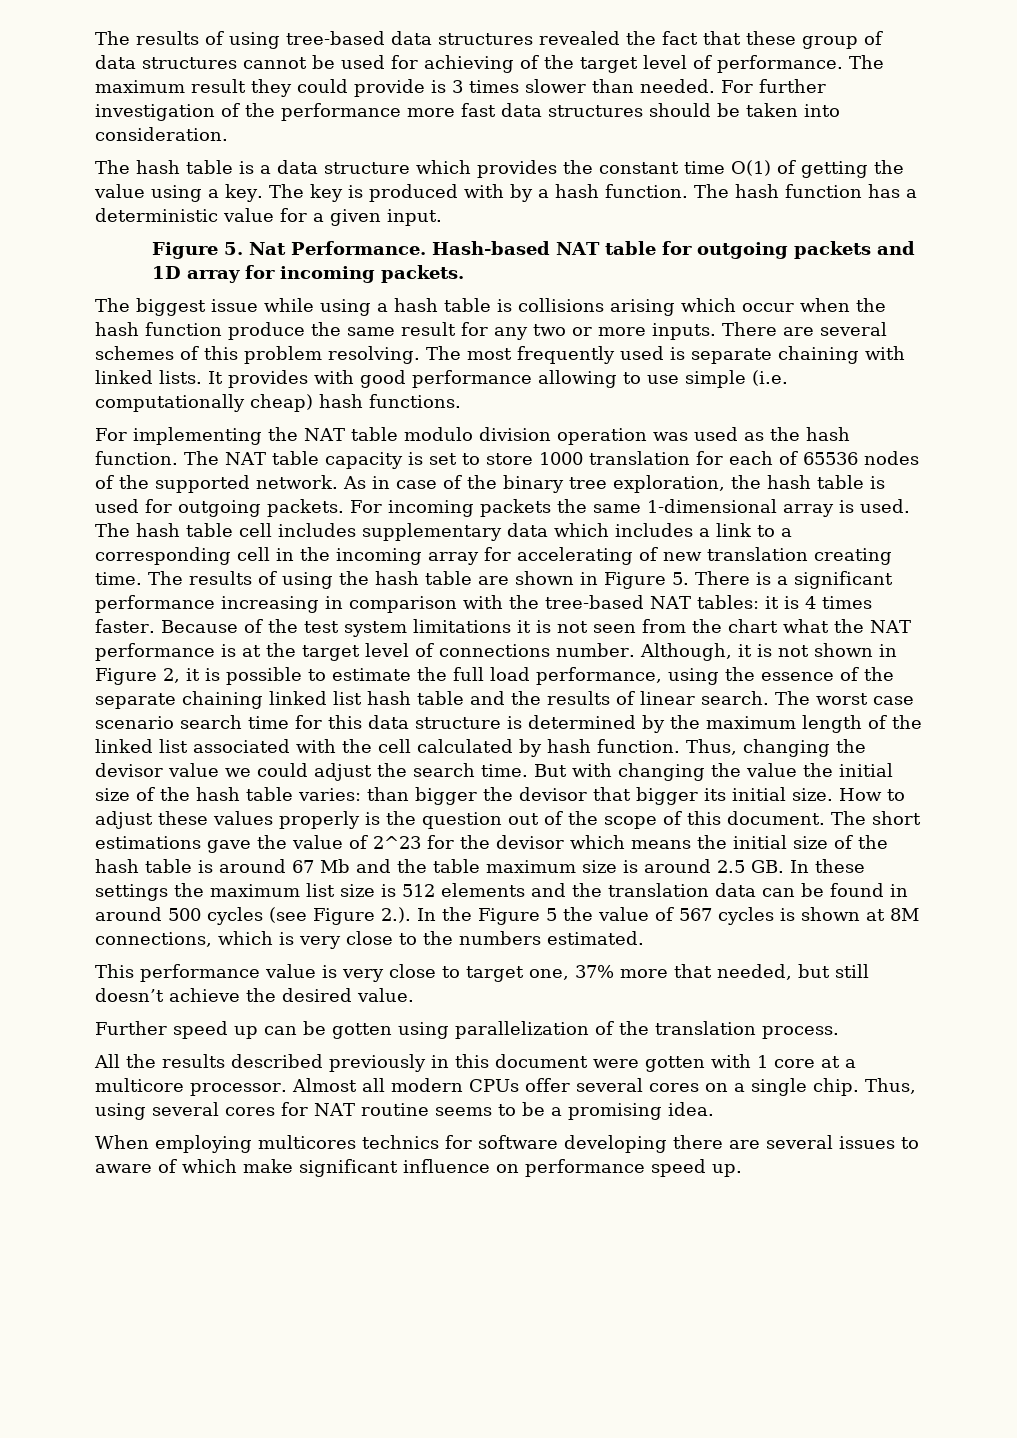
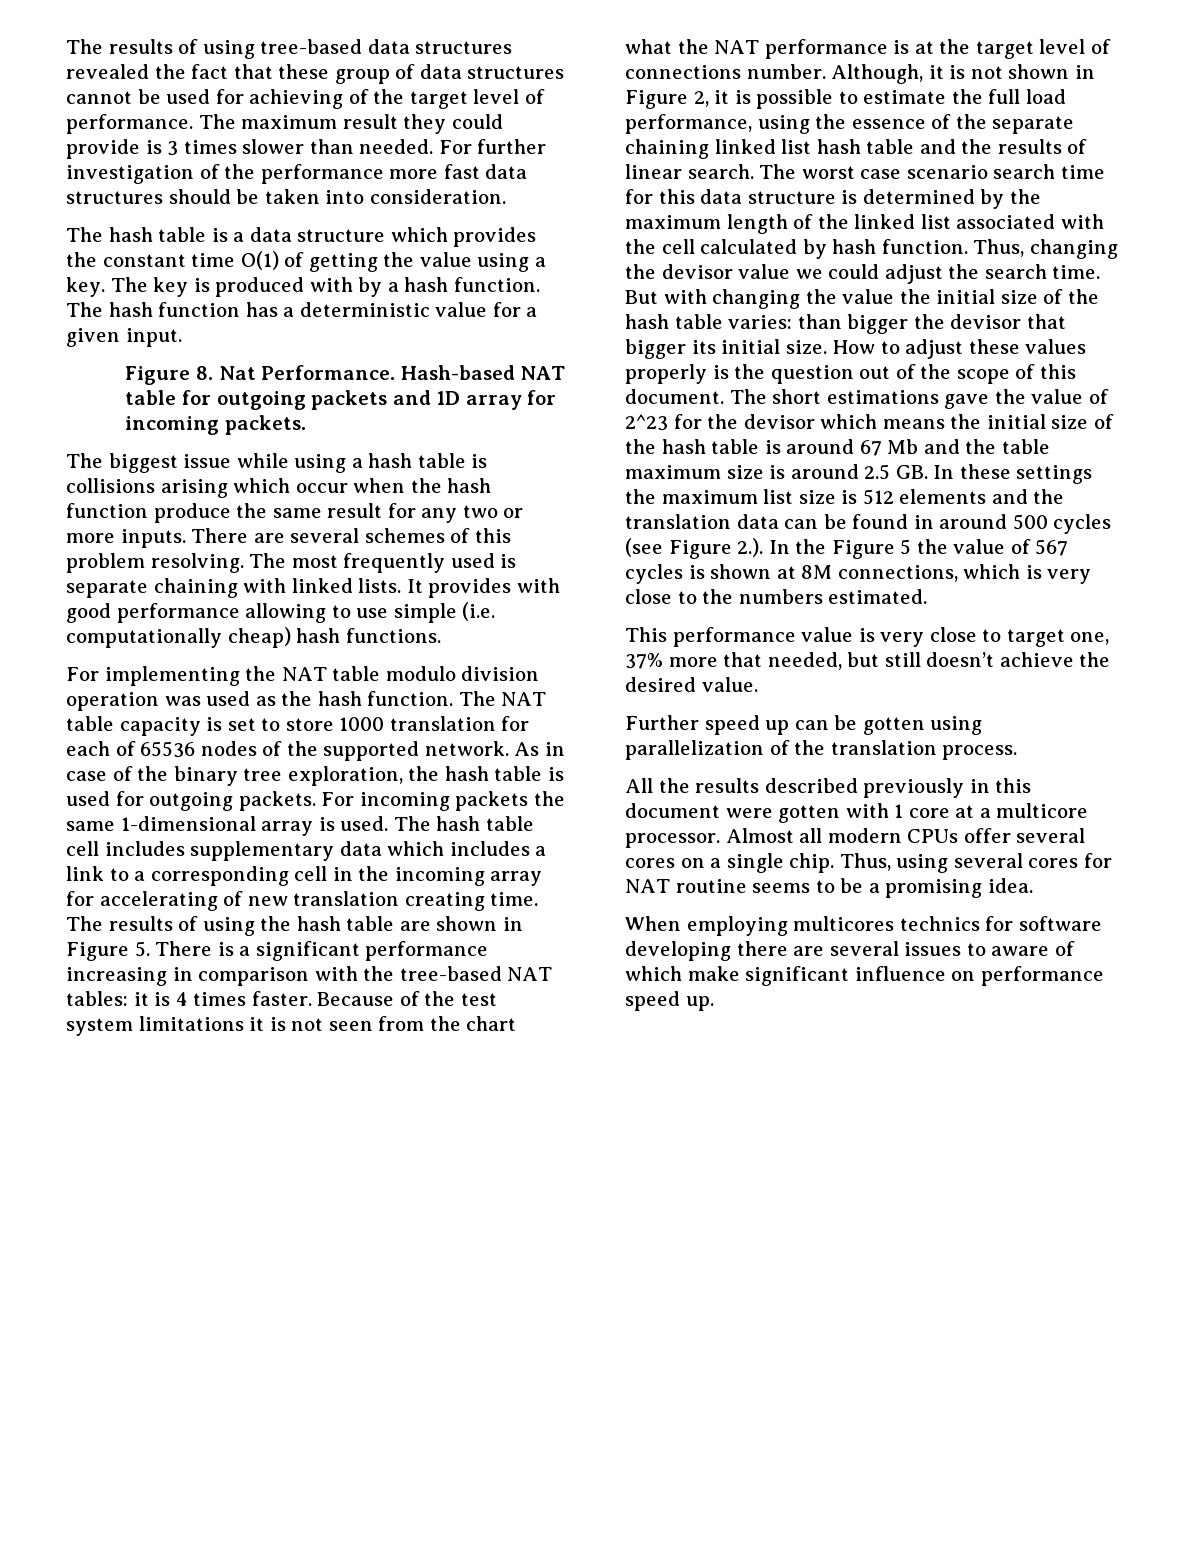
- Figure 5. Nat Performance.
+ Figure 8. Nat Performance.

